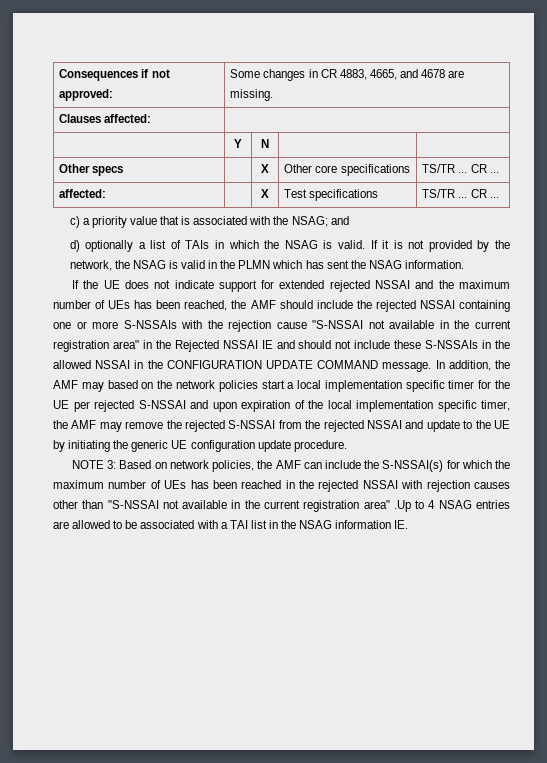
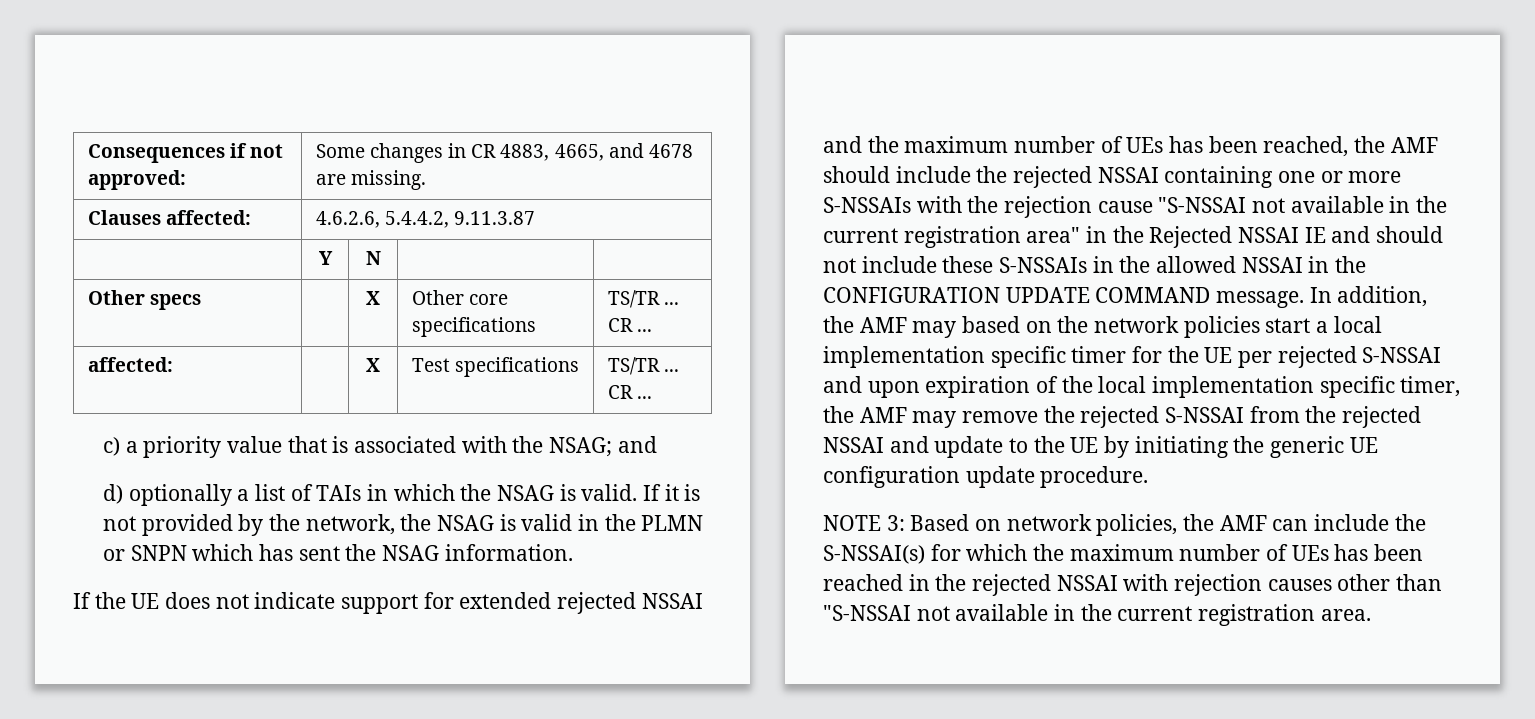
- Clauses affected: |
+ Clauses affected: | 4.6.2.6, 5.4.4.2, 9.11.3.87
- If it is not provided by the network, the NSAG is valid in the PLMN which has sent the NSAG information.
+ If it is not provided by the network, the NSAG is valid in the PLMN or SNPN which has sent the NSAG information.
- NOTE 3: Based on network policies, the AMF can include the S-NSSAI(s) for which the maximum number of UEs has been reached in the rejected NSSAI with rejection causes other than "S-NSSAI not available in the current registration area" .Up to 4 NSAG entries are allowed to be associated with a TAI list in the NSAG information IE.
+ NOTE 3: Based on network policies, the AMF can include the S-NSSAI(s) for which the maximum number of UEs has been reached in the rejected NSSAI with rejection causes other than "S-NSSAI not available in the current registration area.

